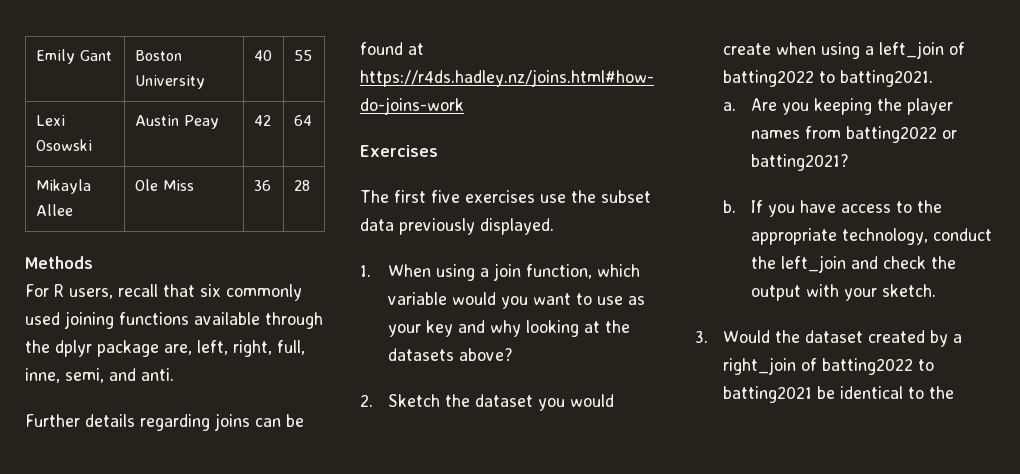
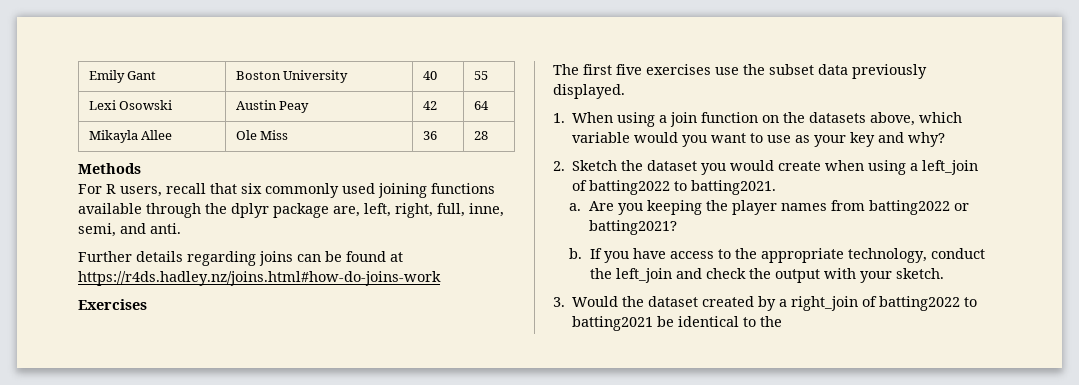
- 1. When using a join function, which variable would you want to use as your key and why looking at the datasets above?
+ 1. When using a join function on the datasets above, which variable would you want to use as your key and why?

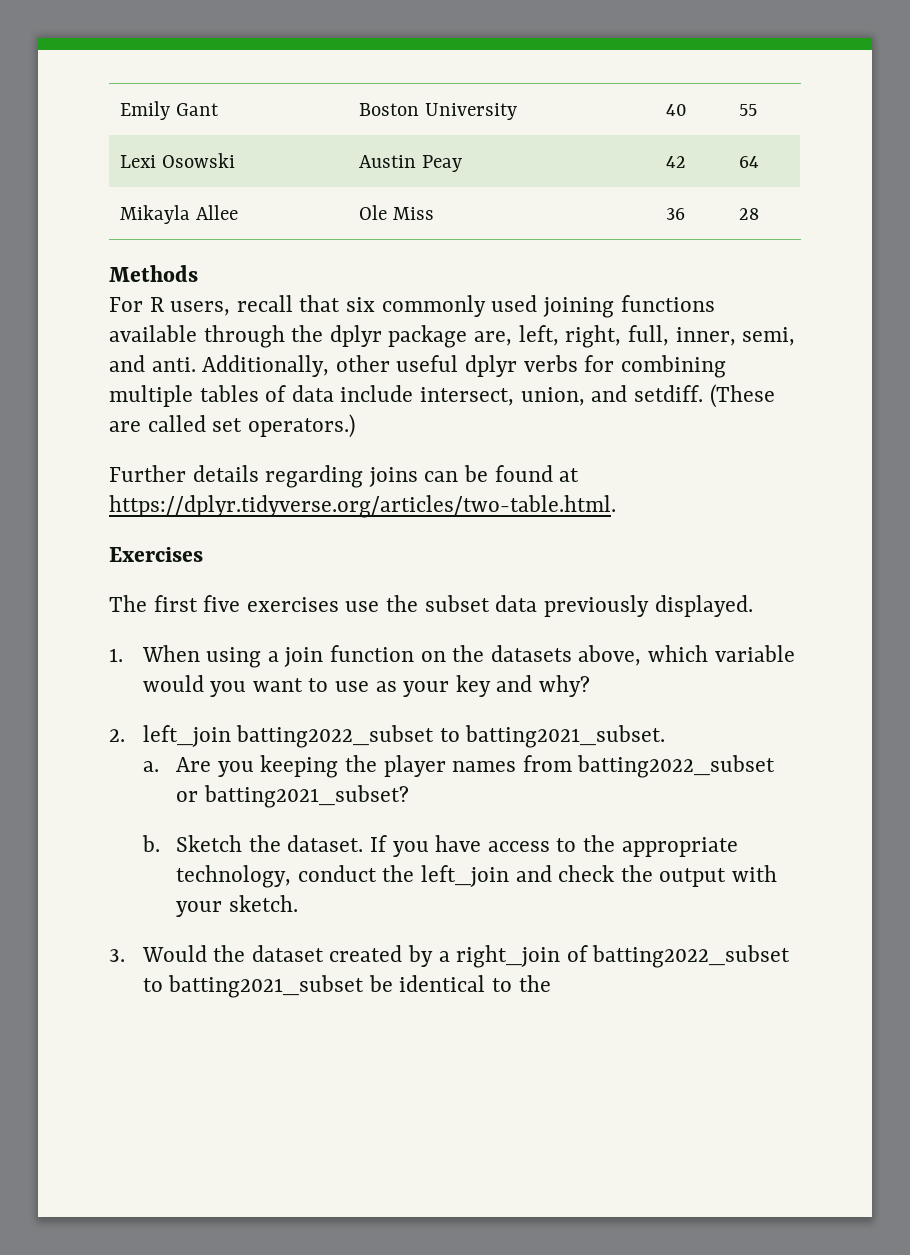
- For R users, recall that six commonly used joining functions available through the dplyr package are, left, right, full, inne, semi, and anti.
+ For R users, recall that six commonly used joining functions available through the dplyr package are, left, right, full, inner, semi, and anti. Additionally, other useful dplyr verbs for combining multiple tables of data include intersect, union, and setdiff. (These are called set operators.)
- Further details regarding joins can be found at https://r4ds.hadley.nz/joins.html#how-do-joins-work
+ Further details regarding joins can be found at https://dplyr.tidyverse.org/articles/two-table.html.
- 2. Sketch the dataset you would create when using a left_join of batting2022 to batting2021.
+ 2. left_join batting2022_subset to batting2021_subset.
- Are you keeping the player names from batting2022 or batting2021?
- b.
+ Are you keeping the player names from batting2022_subset or batting2021_subset?
+ b. Sketch the dataset.
- 3. Would the dataset created by a right_join of batting2022 to batting2021 be identical to the
+ 3. Would the dataset created by a right_join of batting2022_subset to batting2021_subset be identical to the

